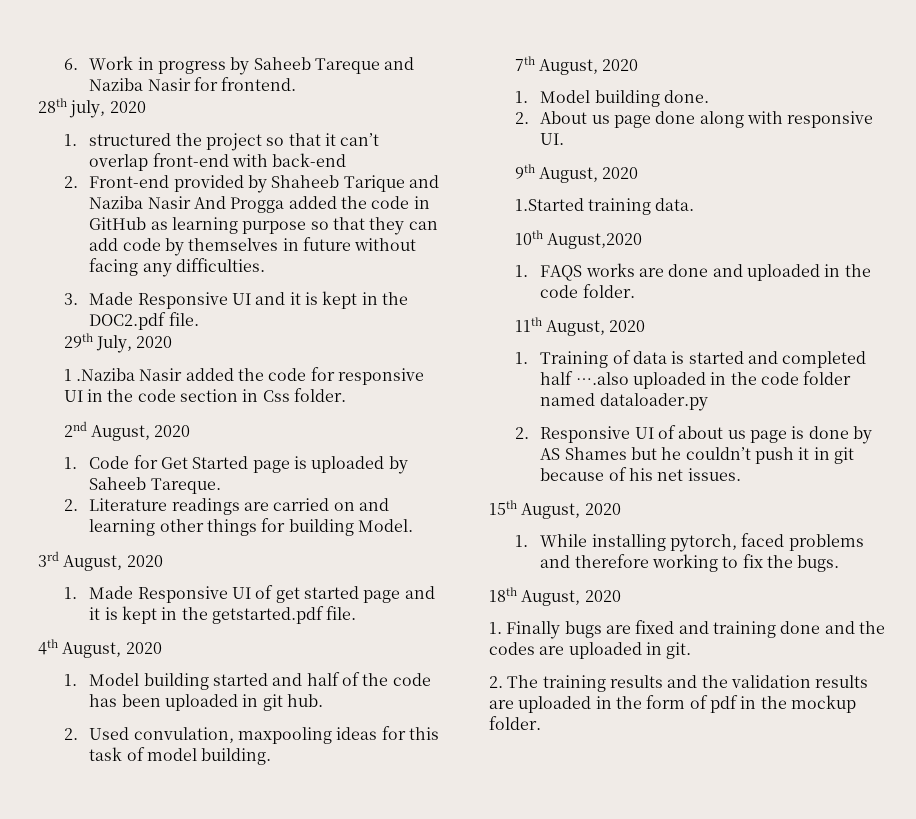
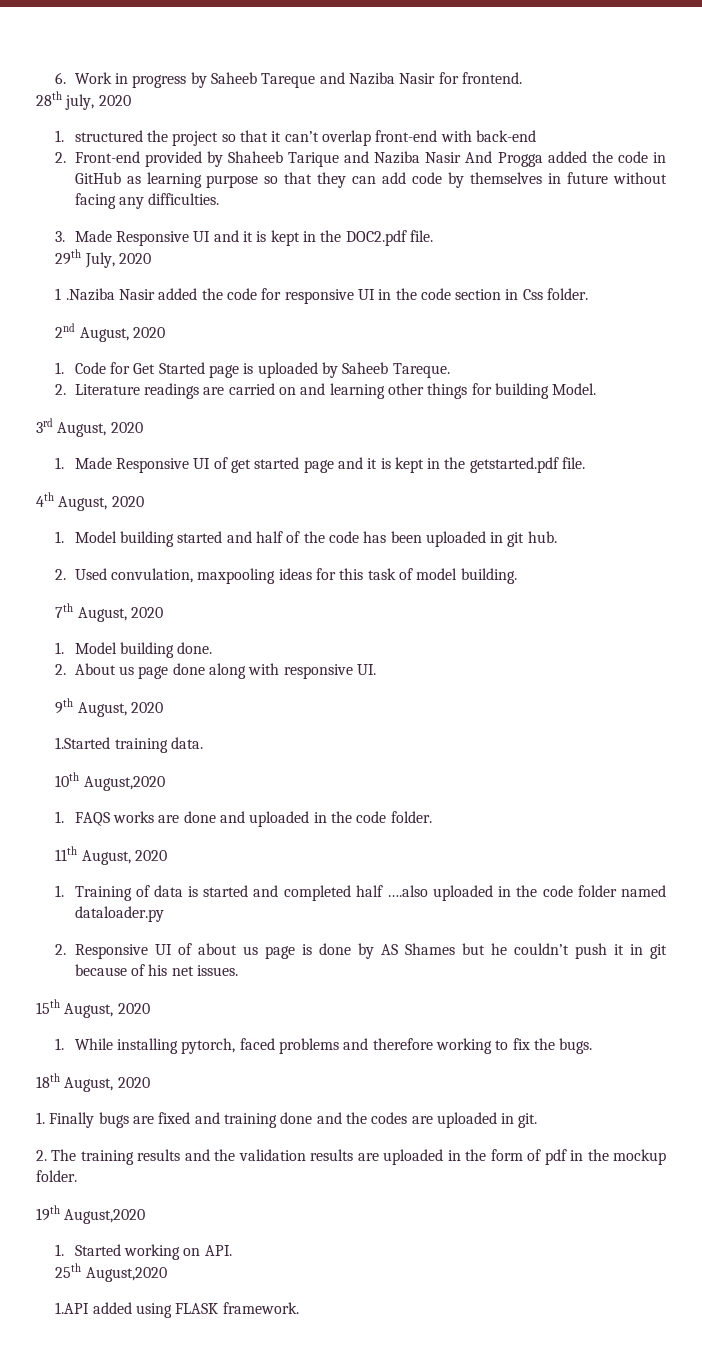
+ 19th August,2020
+ 1. Started working on API.
+ 25th August,2020
+ 1.API added using FLASK framework.

